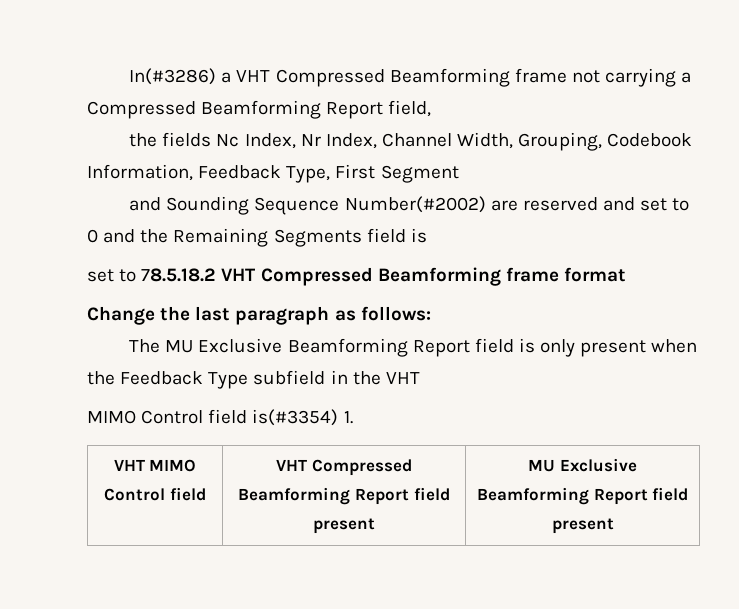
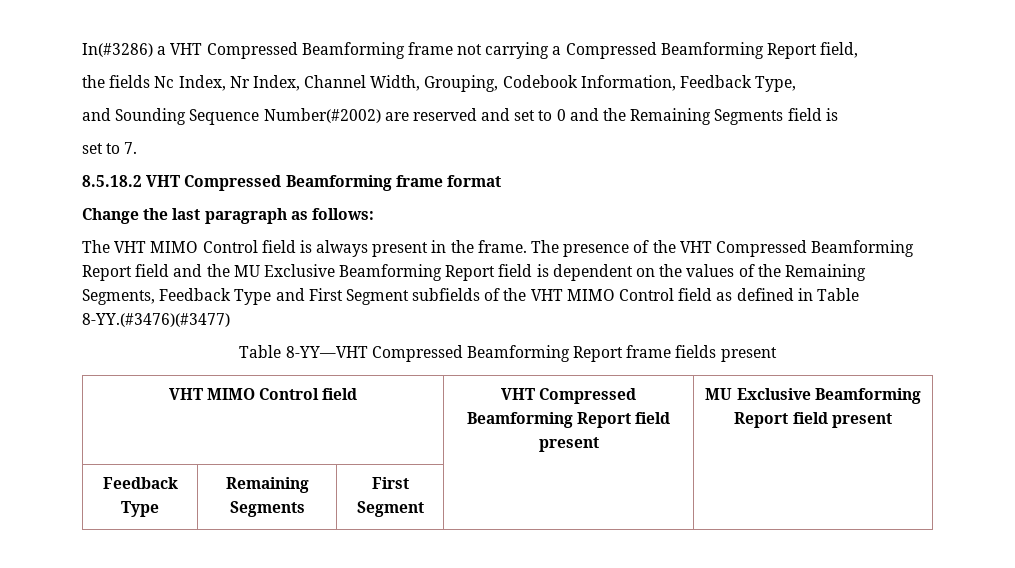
- the fields Nc Index, Nr Index, Channel Width, Grouping, Codebook Information, Feedback Type, First Segment
+ the fields Nc Index, Nr Index, Channel Width, Grouping, Codebook Information, Feedback Type,
- set to 78.5.18.2 VHT Compressed Beamforming frame format
+ set to 7.
+ 8.5.18.2 VHT Compressed Beamforming frame format
- The MU Exclusive Beamforming Report field is only present when the Feedback Type subfield in the VHT
- MIMO Control field is(#3354) 1.
+ The VHT MIMO Control field is always present in the frame. The presence of the VHT Compressed Beamforming Report field and the MU Exclusive Beamforming Report field is dependent on the values of the Remaining Segments, Feedback Type and First Segment subfields of the VHT MIMO Control field as defined in Table 8-YY.(#3476)(#3477)
+ Table 8-YY—VHT Compressed Beamforming Report frame fields present
+ Feedback Type | Remaining Segments | First Segment | |

